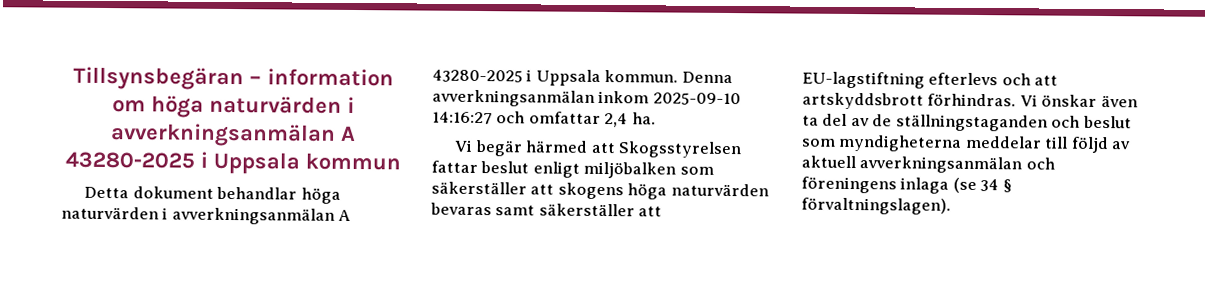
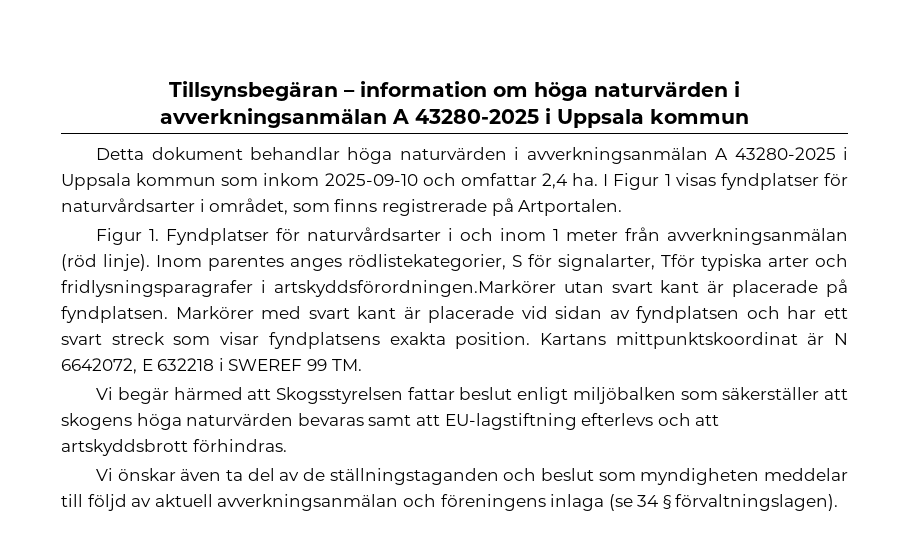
- Detta dokument behandlar höga naturvärden i avverkningsanmälan A 43280-2025 i Uppsala kommun. Denna avverkningsanmälan inkom 2025-09-10 14:16:27 och omfattar 2,4 ha.
+ Detta dokument behandlar höga naturvärden i avverkningsanmälan A 43280-2025 i Uppsala kommun som inkom 2025-09-10 och omfattar 2,4 ha. I Figur 1 visas fyndplatser för naturvårdsarter i området, som finns registrerade på Artportalen.
+ Figur 1. Fyndplatser för naturvårdsarter i och inom 1 meter från avverkningsanmälan (röd linje). Inom parentes anges rödlistekategorier, S för signalarter, Tför typiska arter och fridlysningsparagrafer i artskyddsförordningen.Markörer utan svart kant är placerade på fyndplatsen. Markörer med svart kant är placerade vid sidan av fyndplatsen och har ett svart streck som visar fyndplatsens exakta position. Kartans mittpunktskoordinat är N 6642072, E 632218 i SWEREF 99 TM.
- Vi begär härmed att Skogsstyrelsen fattar beslut enligt miljöbalken som säkerställer att skogens höga naturvärden bevaras samt säkerställer att EU-lagstiftning efterlevs och att artskyddsbrott förhindras. Vi önskar även ta del av de ställningstaganden och beslut som myndigheterna meddelar till följd av aktuell avverkningsanmälan och föreningens inlaga (se 34 § förvaltningslagen).
+ Vi begär härmed att Skogsstyrelsen fattar beslut enligt miljöbalken som säkerställer att skogens höga naturvärden bevaras samt att EU-lagstiftning efterlevs och att artskyddsbrott förhindras.
+ Vi önskar även ta del av de ställningstaganden och beslut som myndigheten meddelar till följd av aktuell avverkningsanmälan och föreningens inlaga (se 34 § förvaltningslagen).

